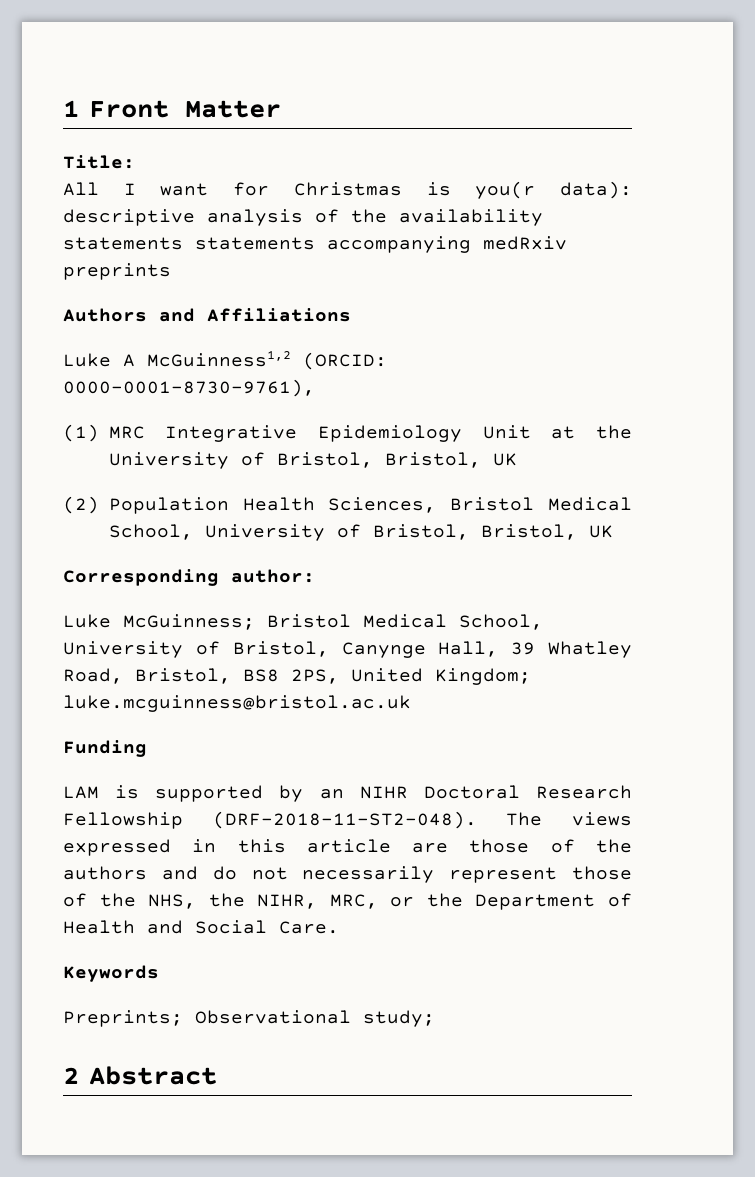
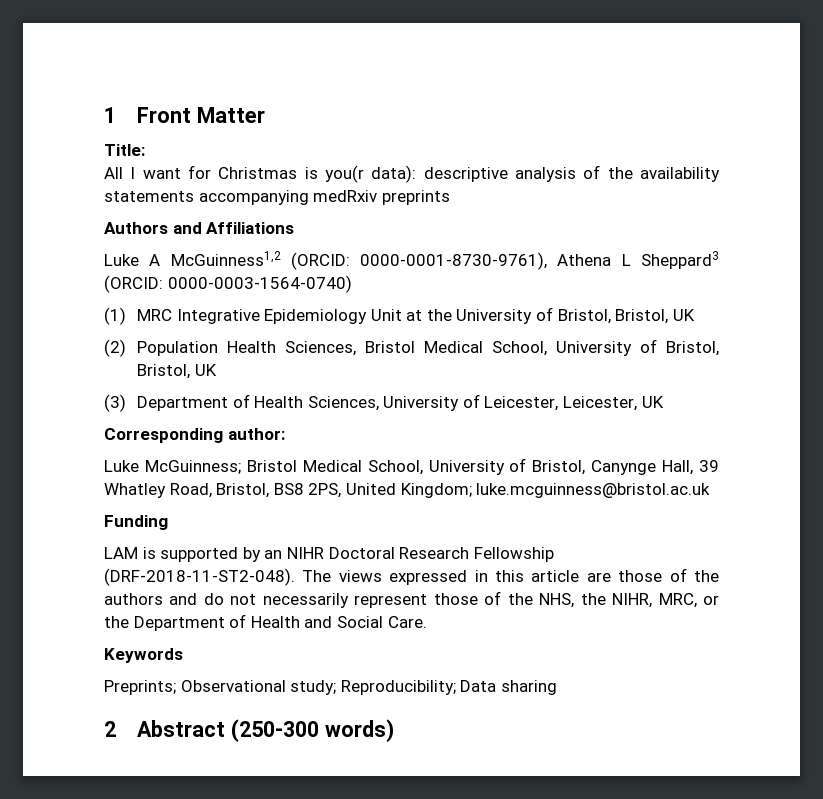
- All I want for Christmas is you(r data): descriptive analysis of the availability statements statements accompanying medRxiv preprints
+ All I want for Christmas is you(r data): descriptive analysis of the availability statements accompanying medRxiv preprints
- Luke A McGuinness1,2 (ORCID: 0000-0001-8730-9761),
+ Luke A McGuinness1,2 (ORCID: 0000-0001-8730-9761), Athena L Sheppard3 (ORCID: 0000-0003-1564-0740)
+ (3) Department of Health Sciences, University of Leicester, Leicester, UK
- Preprints; Observational study;
+ Preprints; Observational study; Reproducibility; Data sharing
- 2 Abstract
+ 2 Abstract (250-300 words)

